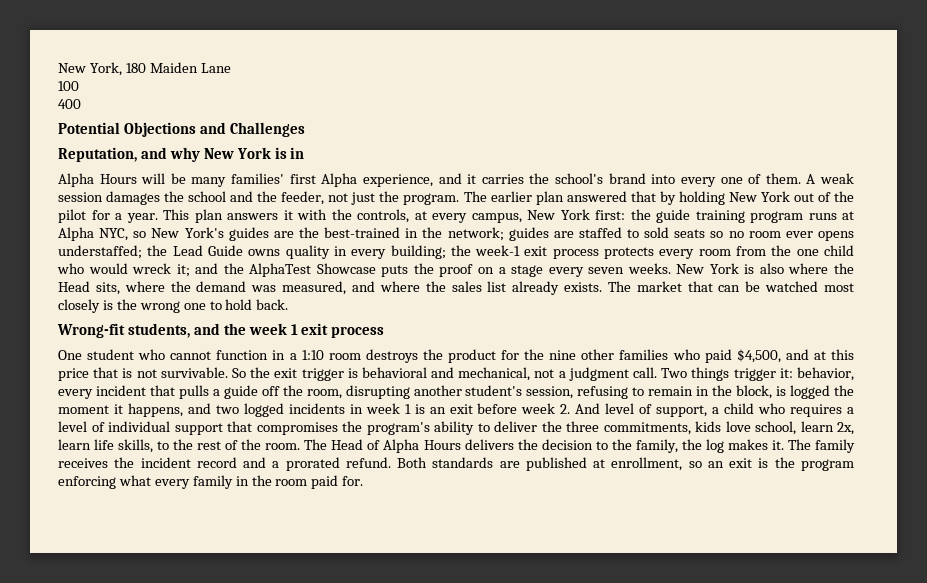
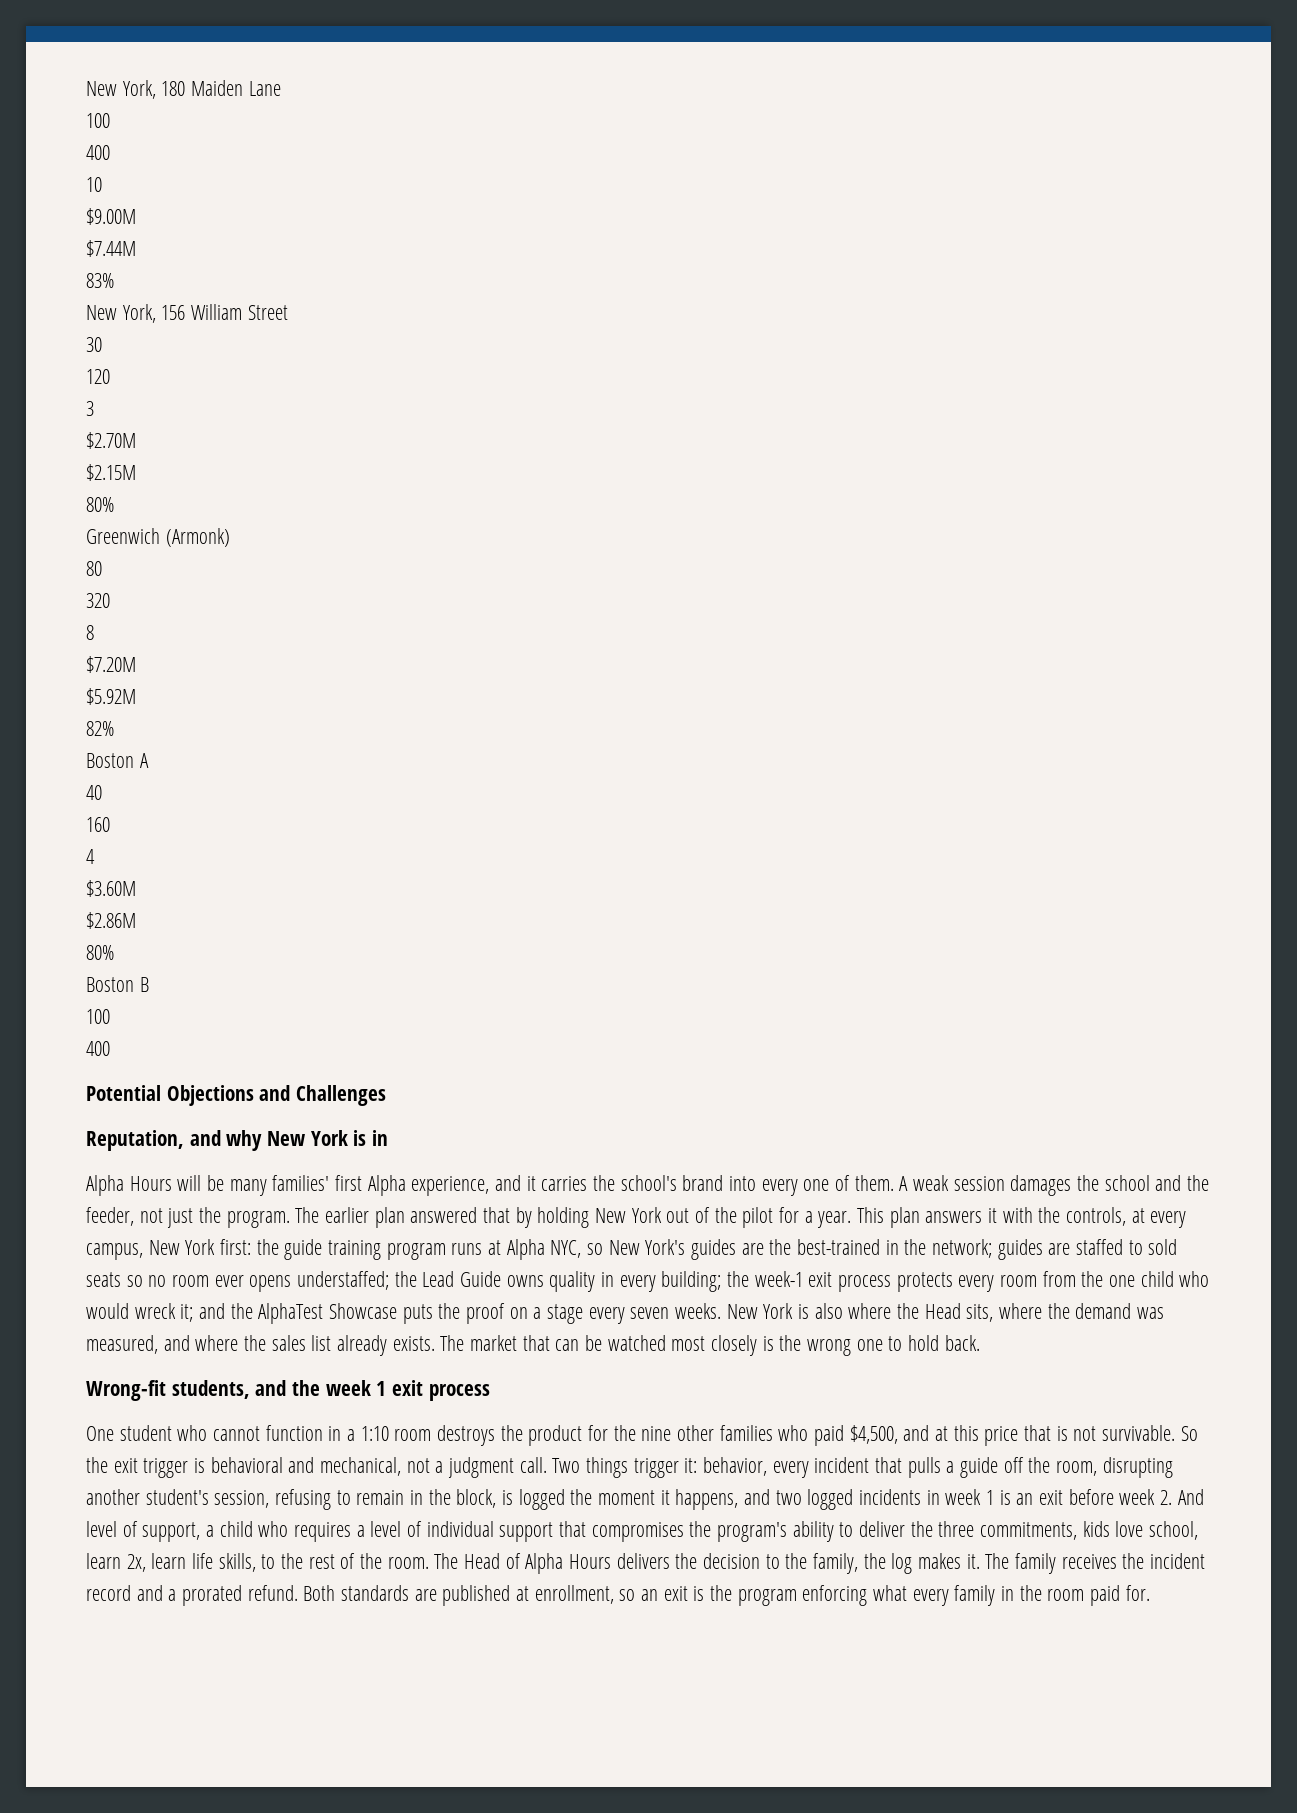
+ 10
+ $9.00M
+ $7.44M
+ 83%
+ New York, 156 William Street
+ 30
+ 120
+ 3
+ $2.70M
+ $2.15M
+ 80%
+ Greenwich (Armonk)
+ 80
+ 320
+ 8
+ $7.20M
+ $5.92M
+ 82%
+ Boston A
+ 40
+ 160
+ 4
+ $3.60M
+ $2.86M
+ 80%
+ Boston B
+ 100
+ 400

